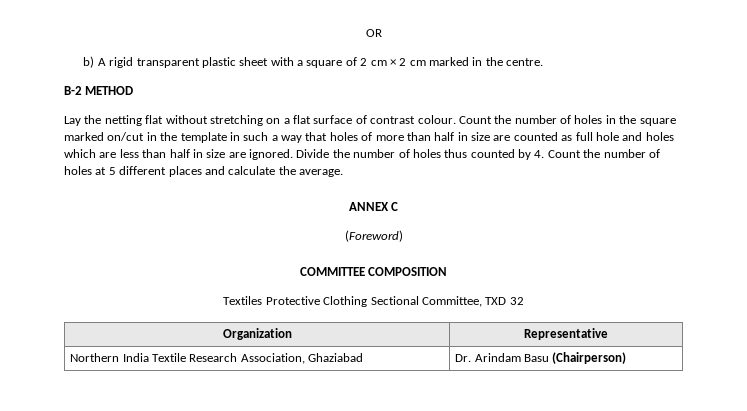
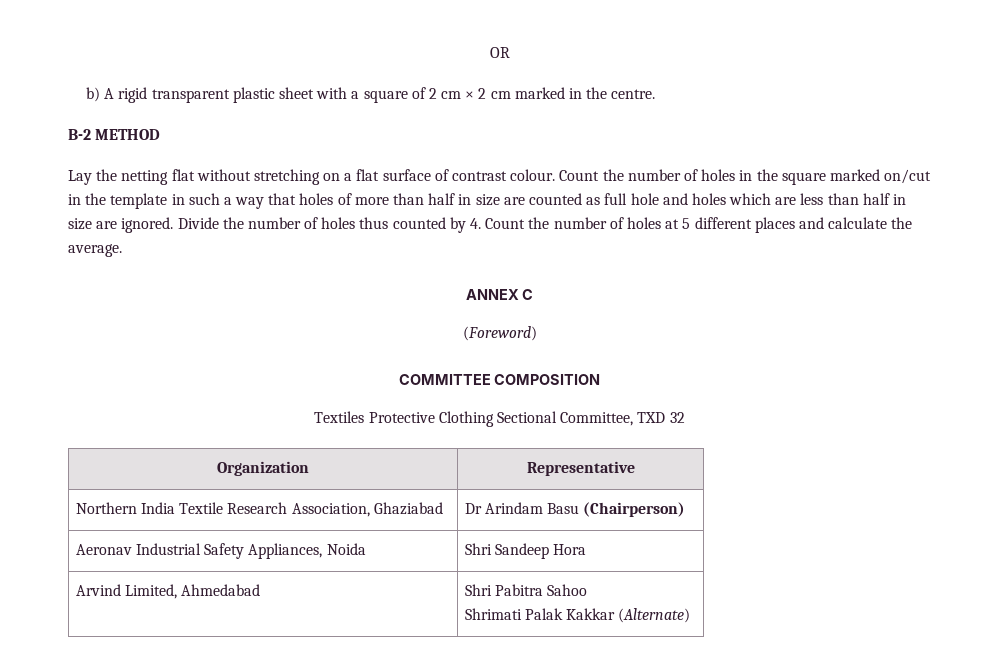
- Northern India Textile Research Association, Ghaziabad | Dr. Arindam Basu (Chairperson)
+ Northern India Textile Research Association, Ghaziabad | Dr Arindam Basu (Chairperson)
+ Aeronav Industrial Safety Appliances, Noida | Shri Sandeep Hora
+ Arvind Limited, Ahmedabad | Shri Pabitra Sahoo
+ Shrimati Palak Kakkar (Alternate)

